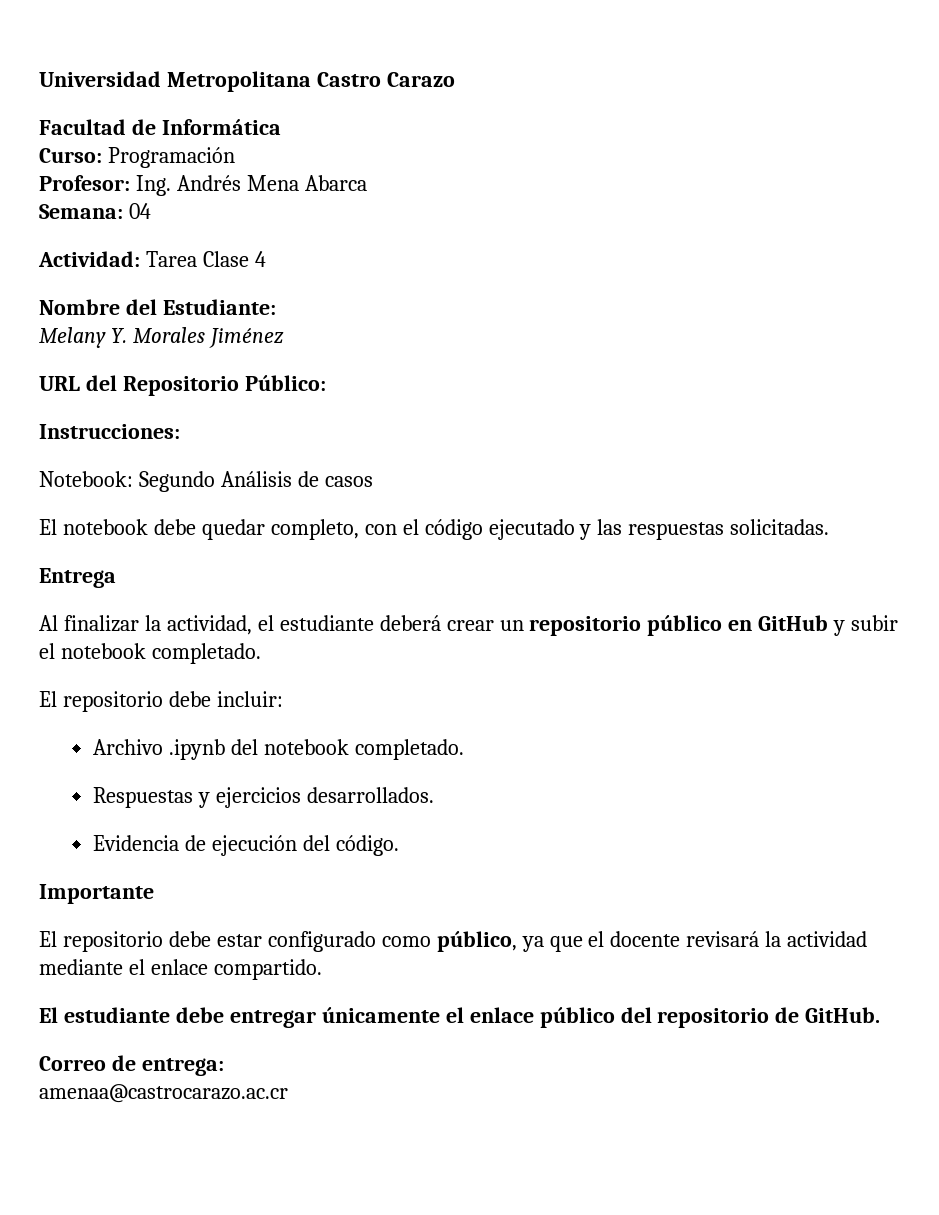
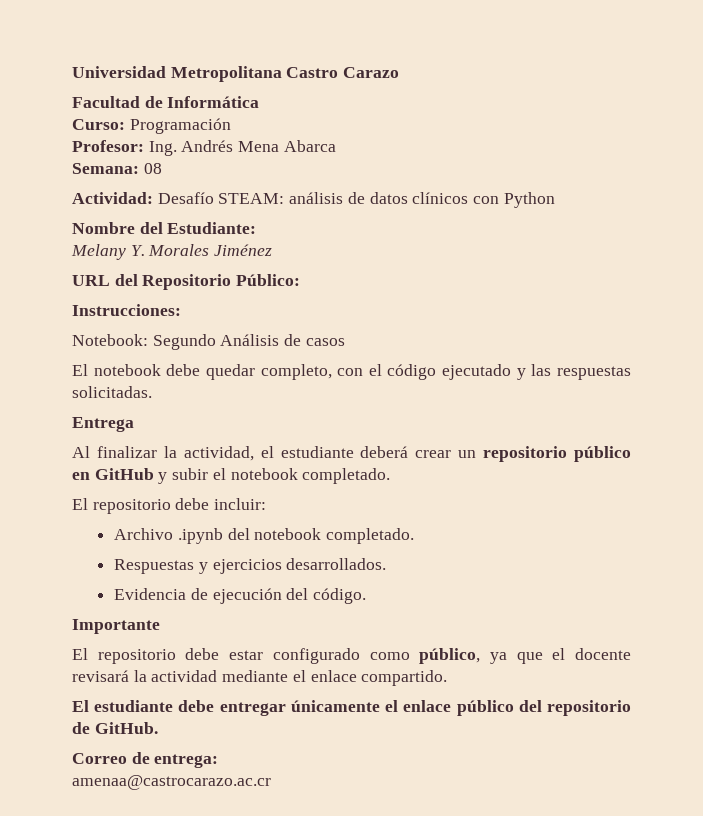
- Semana: 04
+ Semana: 08
- Actividad: Tarea Clase 4
+ Actividad: Desafío STEAM: análisis de datos clínicos con Python

